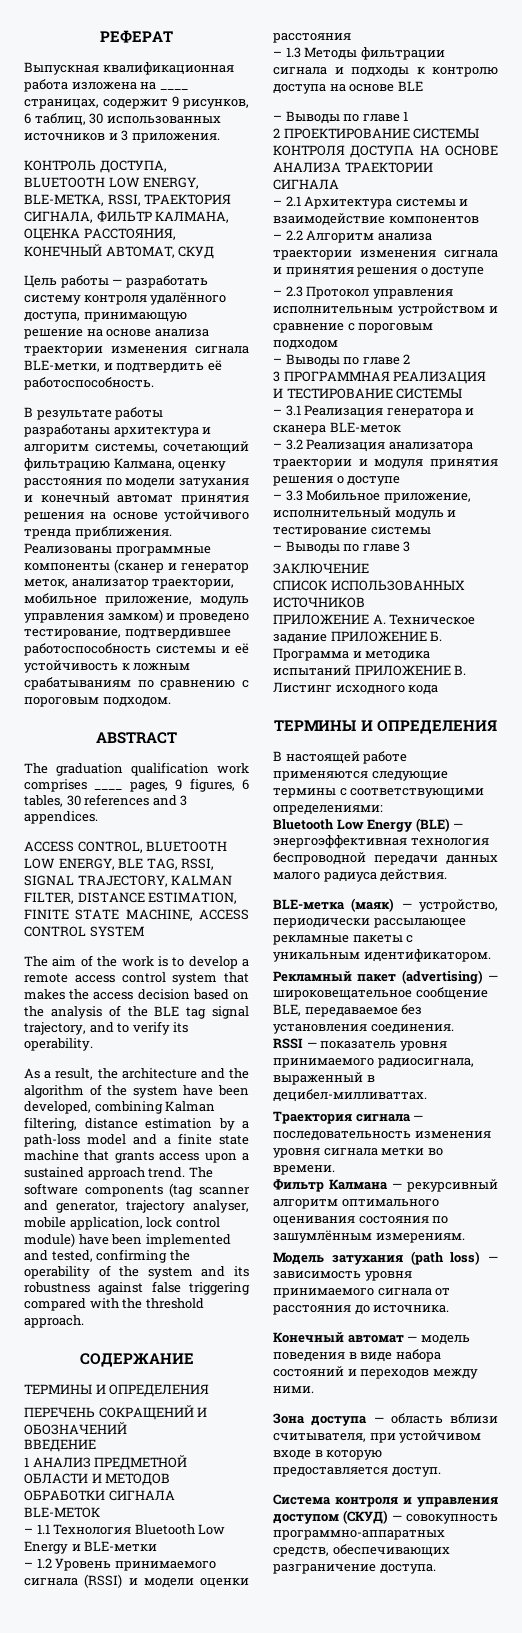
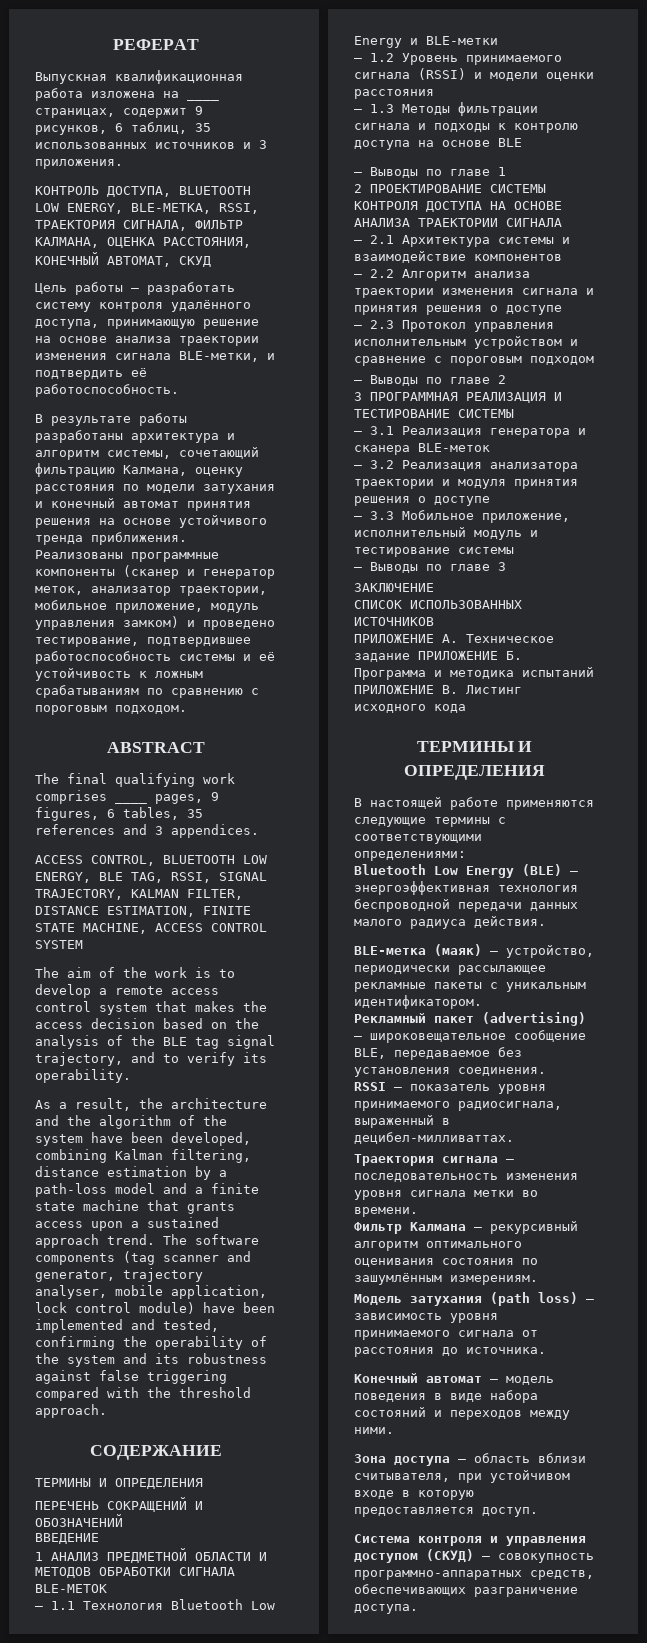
- Выпускная квалификационная работа изложена на ____ страницах, содержит 9 рисунков, 6 таблиц, 30 использованных источников и 3 приложения.
+ Выпускная квалификационная работа изложена на ____ страницах, содержит 9 рисунков, 6 таблиц, 35 использованных источников и 3 приложения.
- The graduation qualification work comprises ____ pages, 9 figures, 6 tables, 30 references and 3 appendices.
+ The final qualifying work comprises ____ pages, 9 figures, 6 tables, 35 references and 3 appendices.

